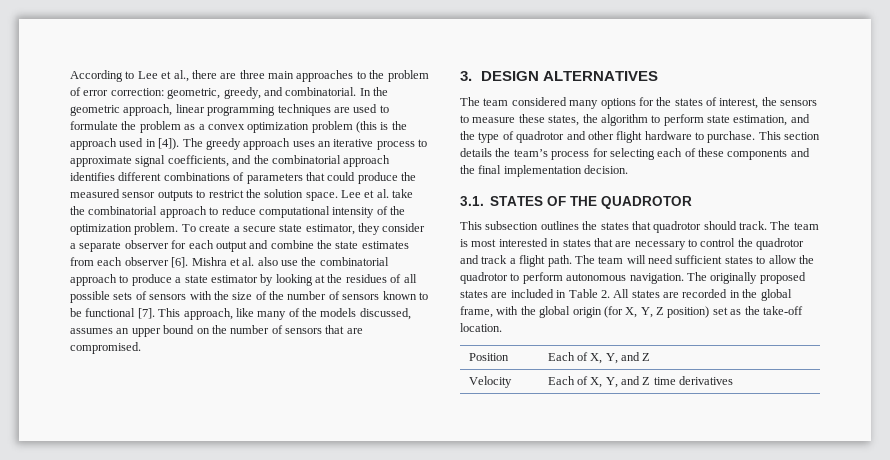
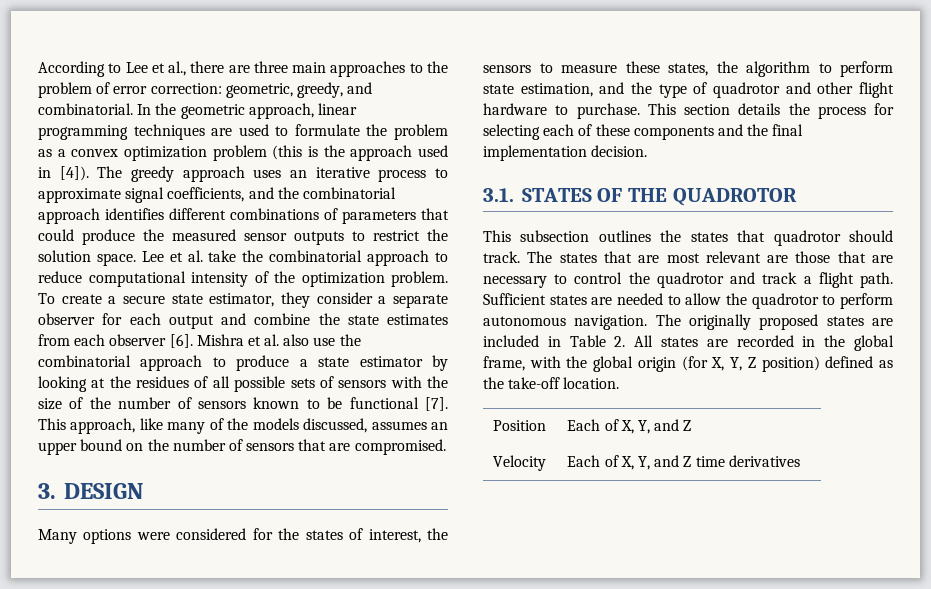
- 3. DESIGN ALTERNATIVES
- The team considered many options for the states of interest, the sensors to measure these states, the algorithm to perform state estimation, and the type of quadrotor and other flight hardware to purchase.
+ 3. DESIGN
+ Many options were considered for the states of interest, the sensors to measure these states, the algorithm to perform state estimation, and the type of quadrotor and other flight hardware to purchase.
- This section details the team’s process for selecting each of these components and the final implementation decision.
+ This section details the process for selecting each of these components and the final implementation decision.
- The team is most interested in states that are necessary to control the quadrotor and track a flight path.
+ The states that are most relevant are those that are necessary to control the quadrotor and track a flight path.
- The team will need sufficient states to allow the quadrotor to perform autonomous navigation.
+ Sufficient states are needed to allow the quadrotor to perform autonomous navigation.
- The originally proposed states are included in Table 2. All states are recorded in the global frame, with the global origin (for X, Y, Z position) set as the take-off location.
+ The originally proposed states are included in Table 2. All states are recorded in the global frame, with the global origin (for X, Y, Z position) defined as the take-off location.

